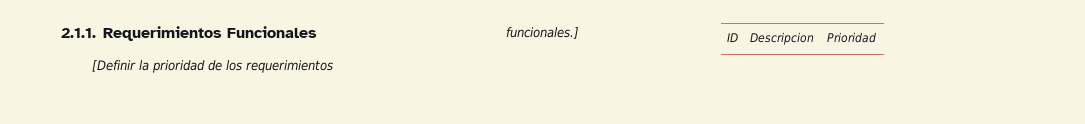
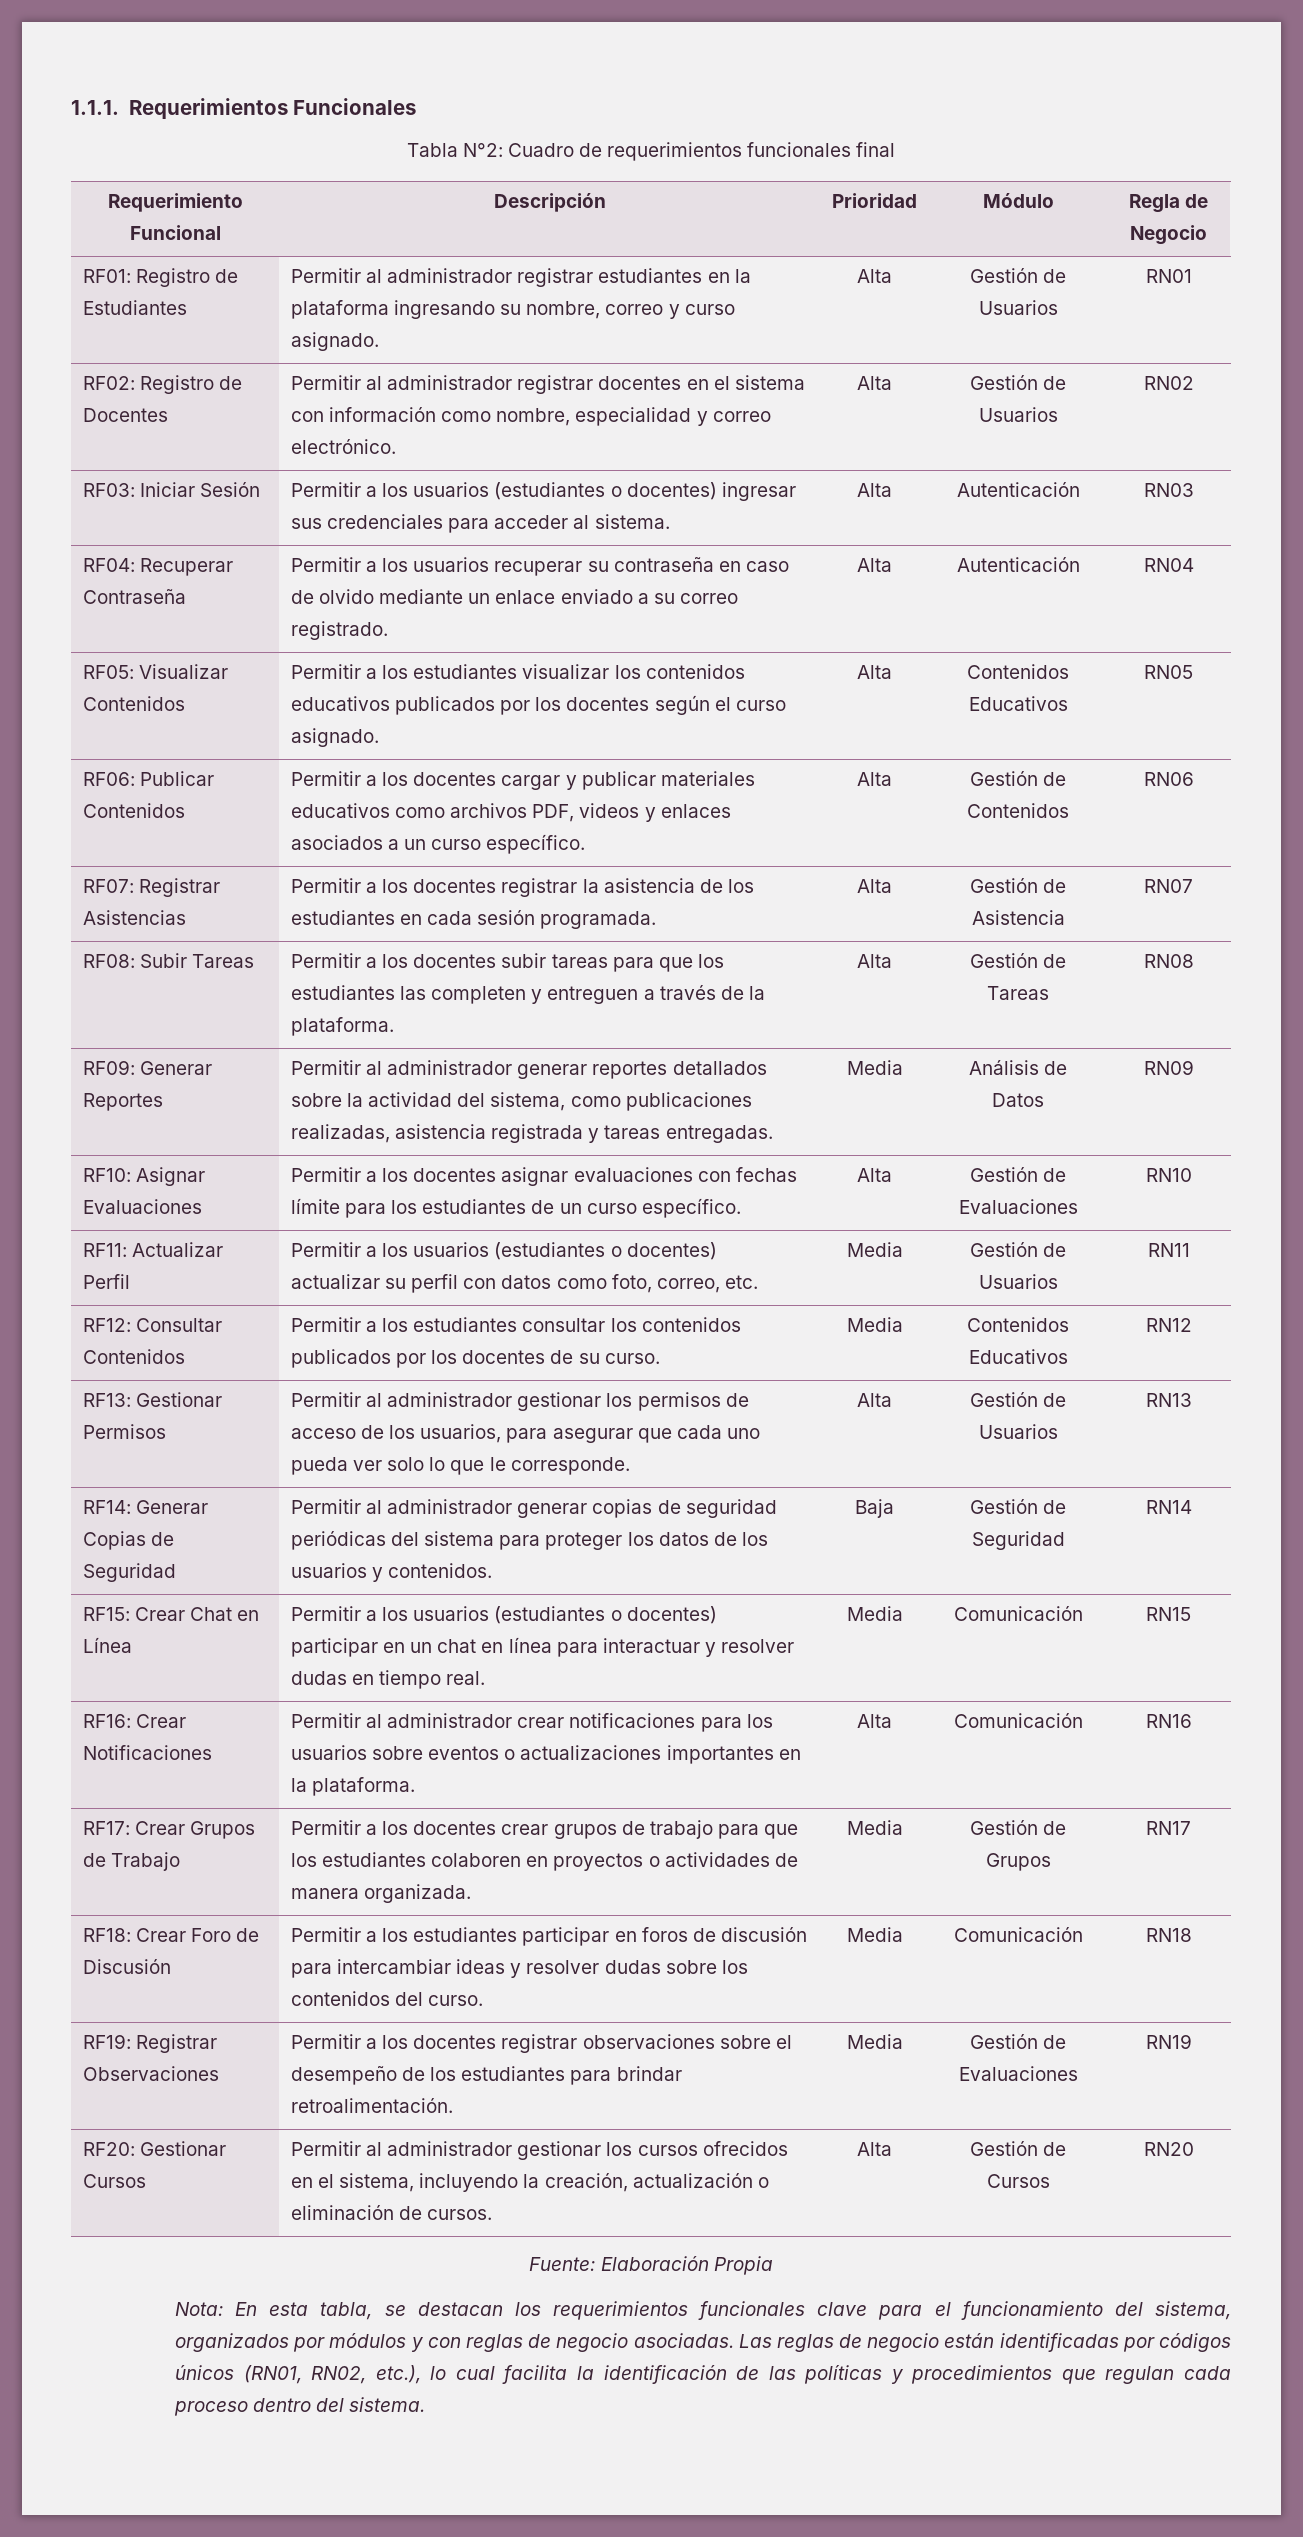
- 2.1.1. Requerimientos Funcionales
+ 1.1.1. Requerimientos Funcionales
- [Definir la prioridad de los requerimientos funcionales.]
- ID | Descripcion | Prioridad
+ Tabla N°2: Cuadro de requerimientos funcionales final
+ Requerimiento Funcional | Descripción | Prioridad | Módulo | Regla de Negocio
+ RF01: Registro de Estudiantes | Permitir al administrador registrar estudiantes en la plataforma ingresando su nombre, correo y curso asignado. | Alta | Gestión de Usuarios | RN01
+ RF02: Registro de Docentes | Permitir al administrador registrar docentes en el sistema con información como nombre, especialidad y correo electrónico. | Alta | Gestión de Usuarios | RN02
+ RF03: Iniciar Sesión | Permitir a los usuarios (estudiantes o docentes) ingresar sus credenciales para acceder al sistema. | Alta | Autenticación | RN03
+ RF04: Recuperar Contraseña | Permitir a los usuarios recuperar su contraseña en caso de olvido mediante un enlace enviado a su correo registrado. | Alta | Autenticación | RN04
+ RF05: Visualizar Contenidos | Permitir a los estudiantes visualizar los contenidos educativos publicados por los docentes según el curso asignado. | Alta | Contenidos Educativos | RN05
+ RF06: Publicar Contenidos | Permitir a los docentes cargar y publicar materiales educativos como archivos PDF, videos y enlaces asociados a un curso específico. | Alta | Gestión de Contenidos | RN06
+ RF07: Registrar Asistencias | Permitir a los docentes registrar la asistencia de los estudiantes en cada sesión programada. | Alta | Gestión de Asistencia | RN07
+ RF08: Subir Tareas | Permitir a los docentes subir tareas para que los estudiantes las completen y entreguen a través de la plataforma. | Alta | Gestión de Tareas | RN08
+ RF09: Generar Reportes | Permitir al administrador generar reportes detallados sobre la actividad del sistema, como publicaciones realizadas, asistencia registrada y tareas entregadas. | Media | Análisis de Datos | RN09
+ RF10: Asignar Evaluaciones | Permitir a los docentes asignar evaluaciones con fechas límite para los estudiantes de un curso específico. | Alta | Gestión de Evaluaciones | RN10
+ RF11: Actualizar Perfil | Permitir a los usuarios (estudiantes o docentes) actualizar su perfil con datos como foto, correo, etc. | Media | Gestión de Usuarios | RN11
+ RF12: Consultar Contenidos | Permitir a los estudiantes consultar los contenidos publicados por los docentes de su curso. | Media | Contenidos Educativos | RN12
+ RF13: Gestionar Permisos | Permitir al administrador gestionar los permisos de acceso de los usuarios, para asegurar que cada uno pueda ver solo lo que le corresponde. | Alta | Gestión de Usuarios | RN13
+ RF14: Generar Copias de Seguridad | Permitir al administrador generar copias de seguridad periódicas del sistema para proteger los datos de los usuarios y contenidos. | Baja | Gestión de Seguridad | RN14
+ RF15: Crear Chat en Línea | Permitir a los usuarios (estudiantes o docentes) participar en un chat en línea para interactuar y resolver dudas en tiempo real. | Media | Comunicación | RN15
+ RF16: Crear Notificaciones | Permitir al administrador crear notificaciones para los usuarios sobre eventos o actualizaciones importantes en la plataforma. | Alta | Comunicación | RN16
+ RF17: Crear Grupos de Trabajo | Permitir a los docentes crear grupos de trabajo para que los estudiantes colaboren en proyectos o actividades de manera organizada. | Media | Gestión de Grupos | RN17
+ RF18: Crear Foro de Discusión | Permitir a los estudiantes participar en foros de discusión para intercambiar ideas y resolver dudas sobre los contenidos del curso. | Media | Comunicación | RN18
+ RF19: Registrar Observaciones | Permitir a los docentes registrar observaciones sobre el desempeño de los estudiantes para brindar retroalimentación. | Media | Gestión de Evaluaciones | RN19
+ RF20: Gestionar Cursos | Permitir al administrador gestionar los cursos ofrecidos en el sistema, incluyendo la creación, actualización o eliminación de cursos. | Alta | Gestión de Cursos | RN20
+ Fuente: Elaboración Propia
+ Nota: En esta tabla, se destacan los requerimientos funcionales clave para el funcionamiento del sistema, organizados por módulos y con reglas de negocio asociadas. Las reglas de negocio están identificadas por códigos únicos (RN01, RN02, etc.), lo cual facilita la identificación de las políticas y procedimientos que regulan cada proceso dentro del sistema.

